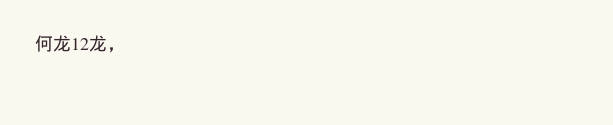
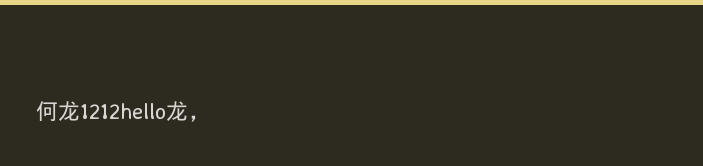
- 何龙12龙，
+ 何龙1212hello龙，

